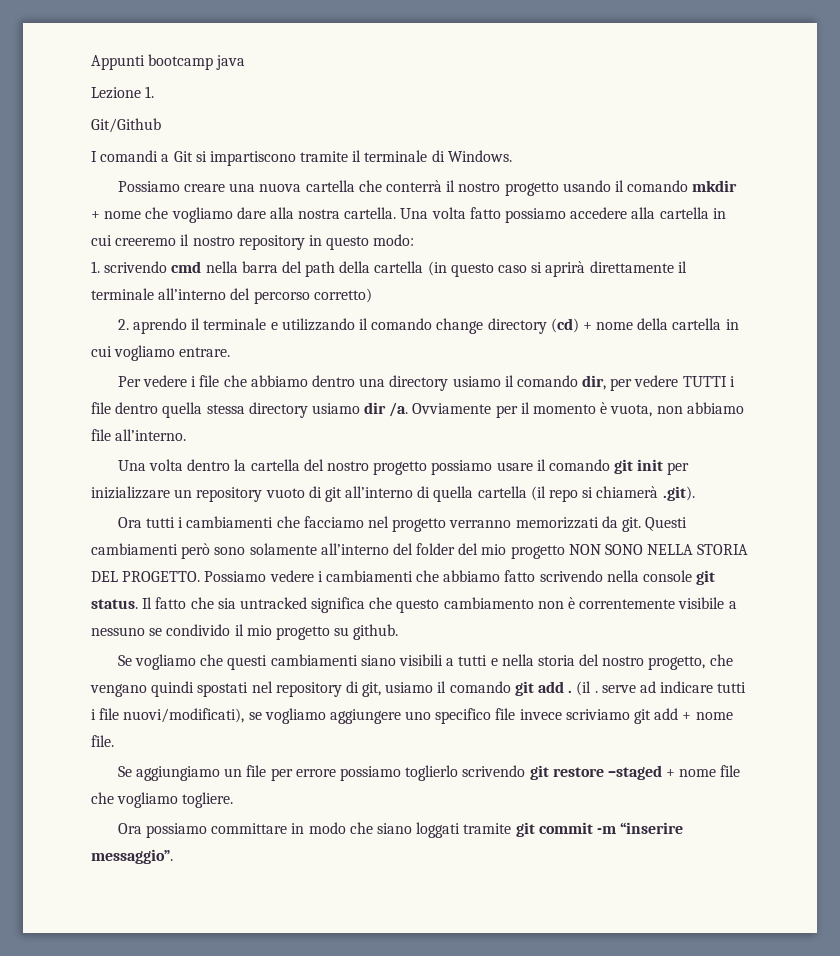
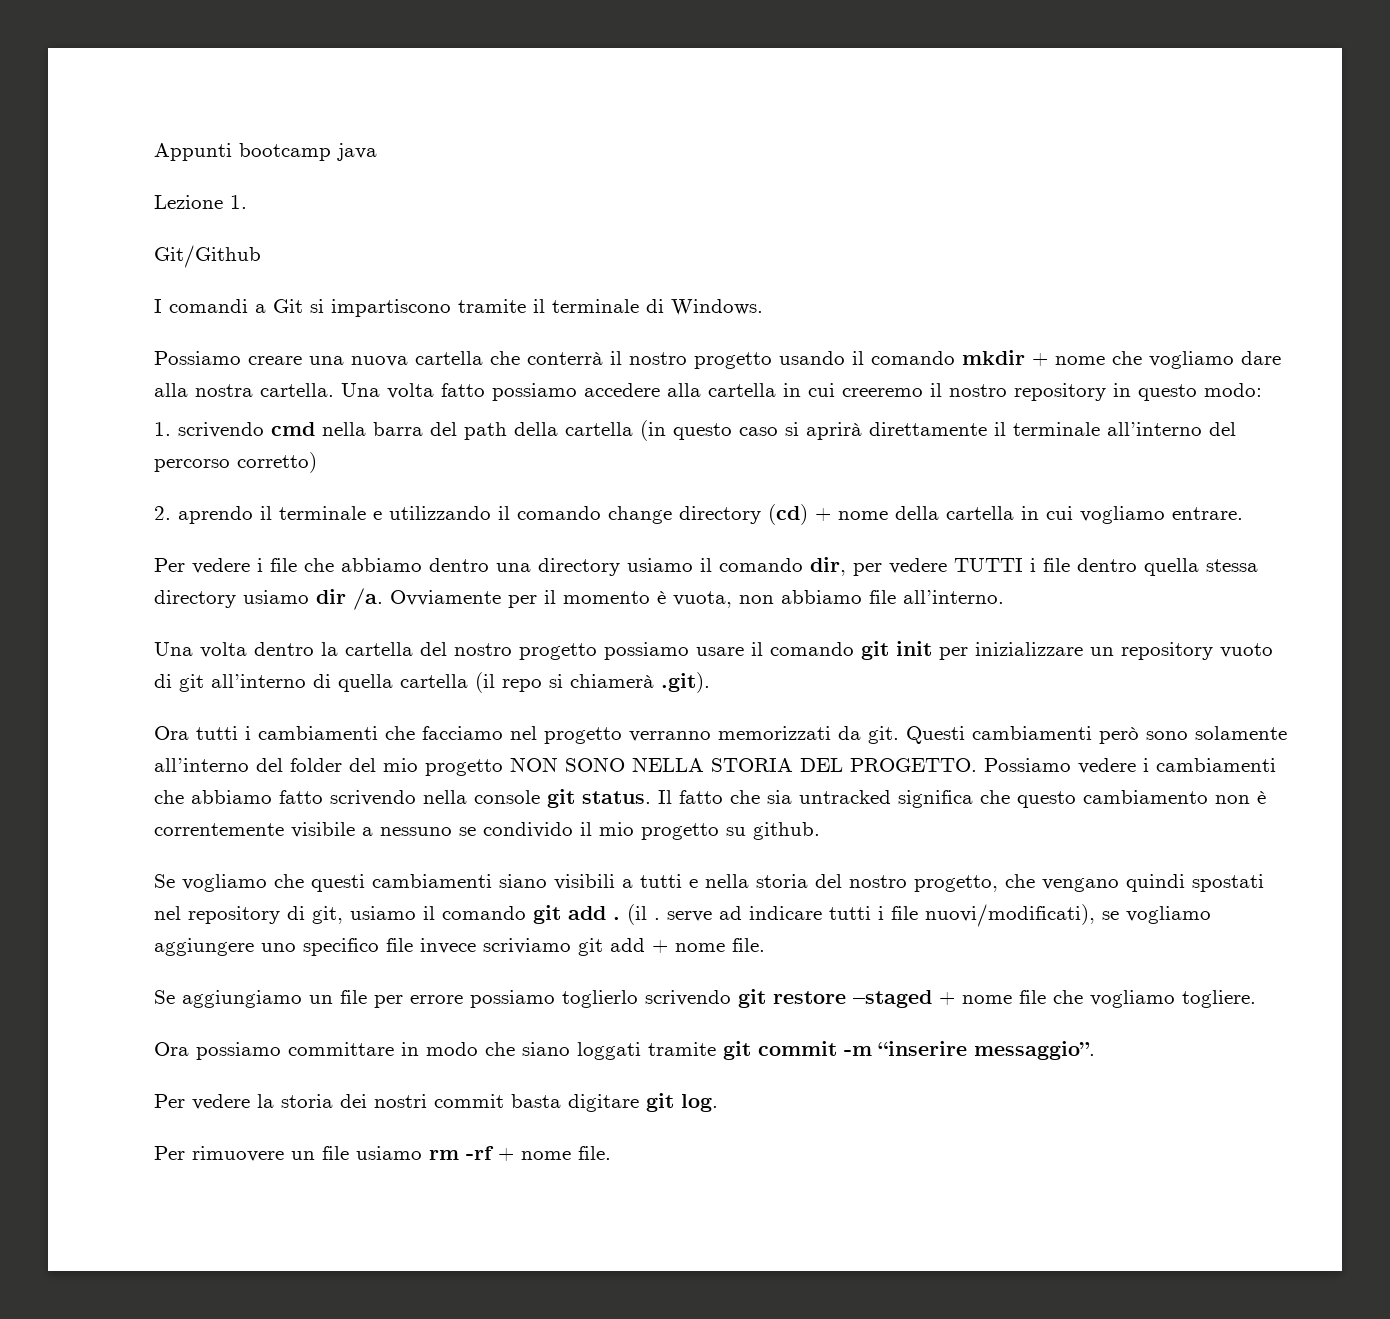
+ Per vedere la storia dei nostri commit basta digitare git log.
+ Per rimuovere un file usiamo rm -rf + nome file.

